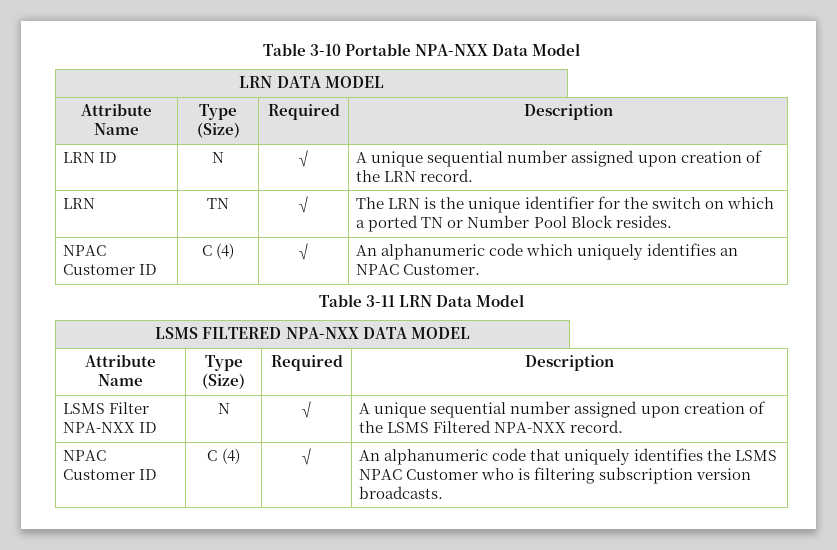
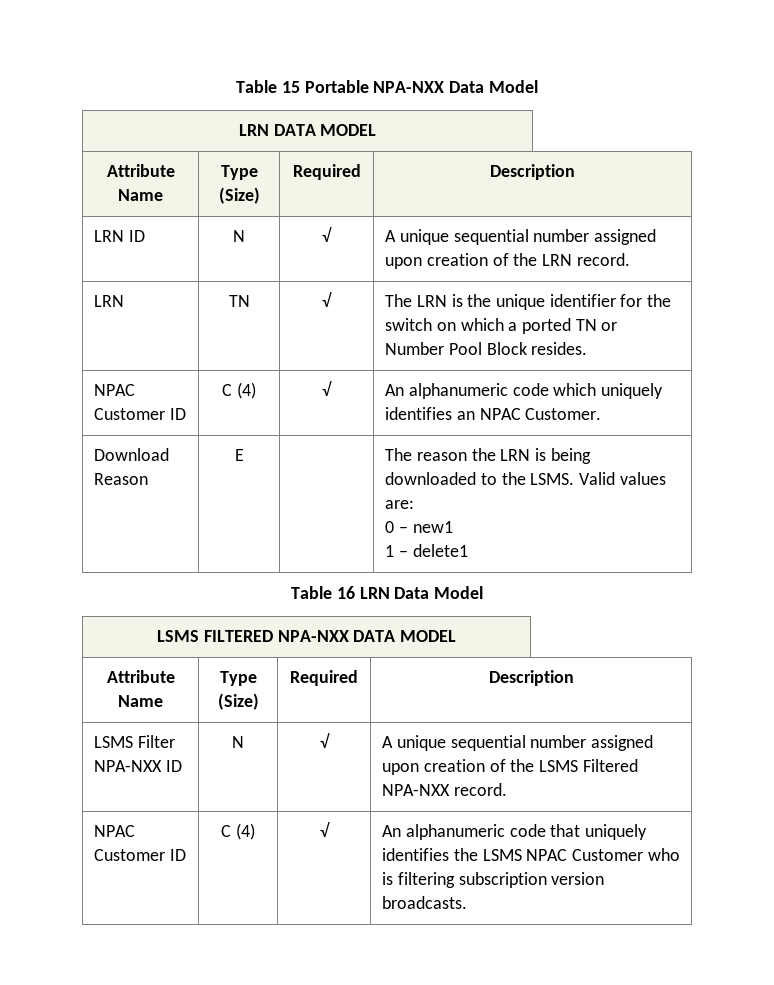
- Table 3-10 Portable NPA-NXX Data Model
+ Table 15 Portable NPA-NXX Data Model
- Table 3-11 LRN Data Model
+ Download Reason | E | | The reason the LRN is being downloaded to the LSMS. Valid values are:
+ 0 – new1
+ 1 – delete1
+ Table 16 LRN Data Model

